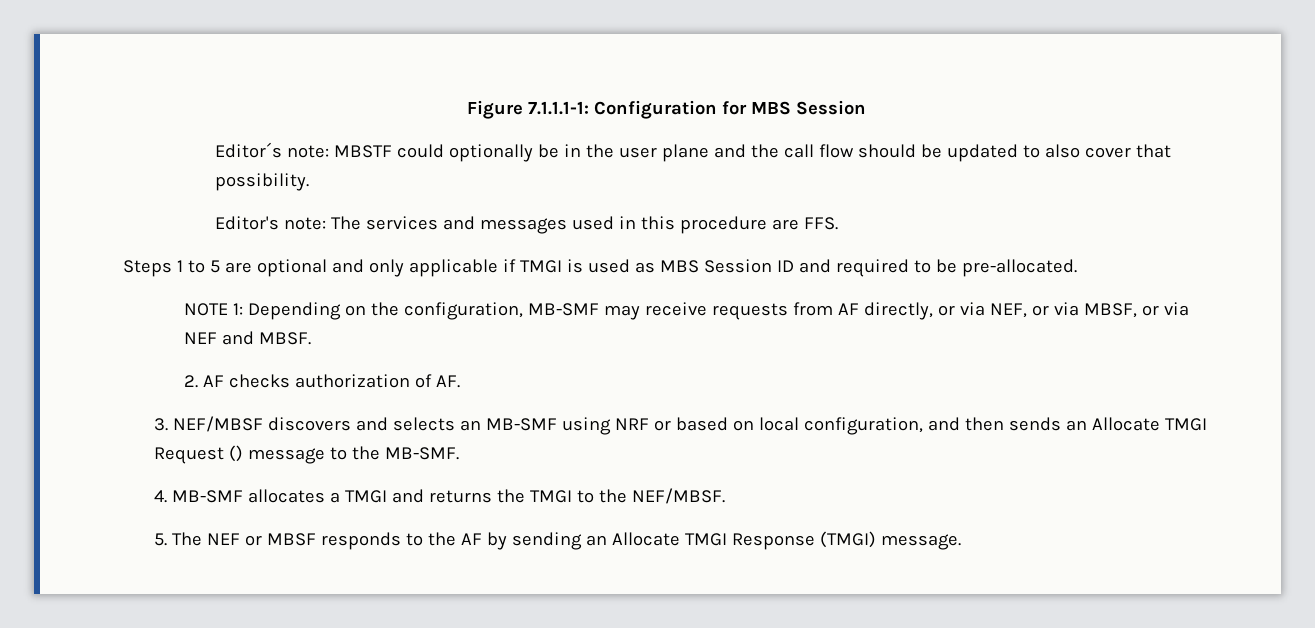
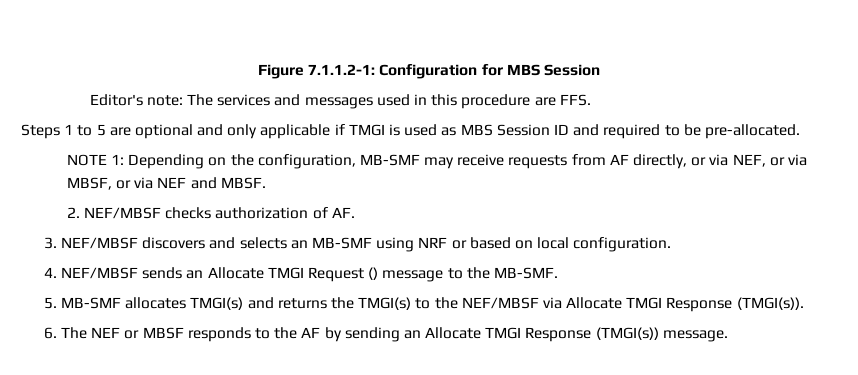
- Figure 7.1.1.1-1: Configuration for MBS Session
+ Figure 7.1.1.2-1: Configuration for MBS Session
- Editor´s note: MBSTF could optionally be in the user plane and the call flow should be updated to also cover that possibility.
- 2. AF checks authorization of AF.
+ 2. NEF/MBSF checks authorization of AF.
- 3. NEF/MBSF discovers and selects an MB-SMF using NRF or based on local configuration, and then sends an Allocate TMGI Request () message to the MB-SMF.
+ 3. NEF/MBSF discovers and selects an MB-SMF using NRF or based on local configuration.
+ 4. NEF/MBSF sends an Allocate TMGI Request () message to the MB-SMF.
- 4. MB-SMF allocates a TMGI and returns the TMGI to the NEF/MBSF.
- 5. The NEF or MBSF responds to the AF by sending an Allocate TMGI Response (TMGI) message.
+ 5. MB-SMF allocates TMGI(s) and returns the TMGI(s) to the NEF/MBSF via Allocate TMGI Response (TMGI(s)).
+ 6. The NEF or MBSF responds to the AF by sending an Allocate TMGI Response (TMGI(s)) message.

